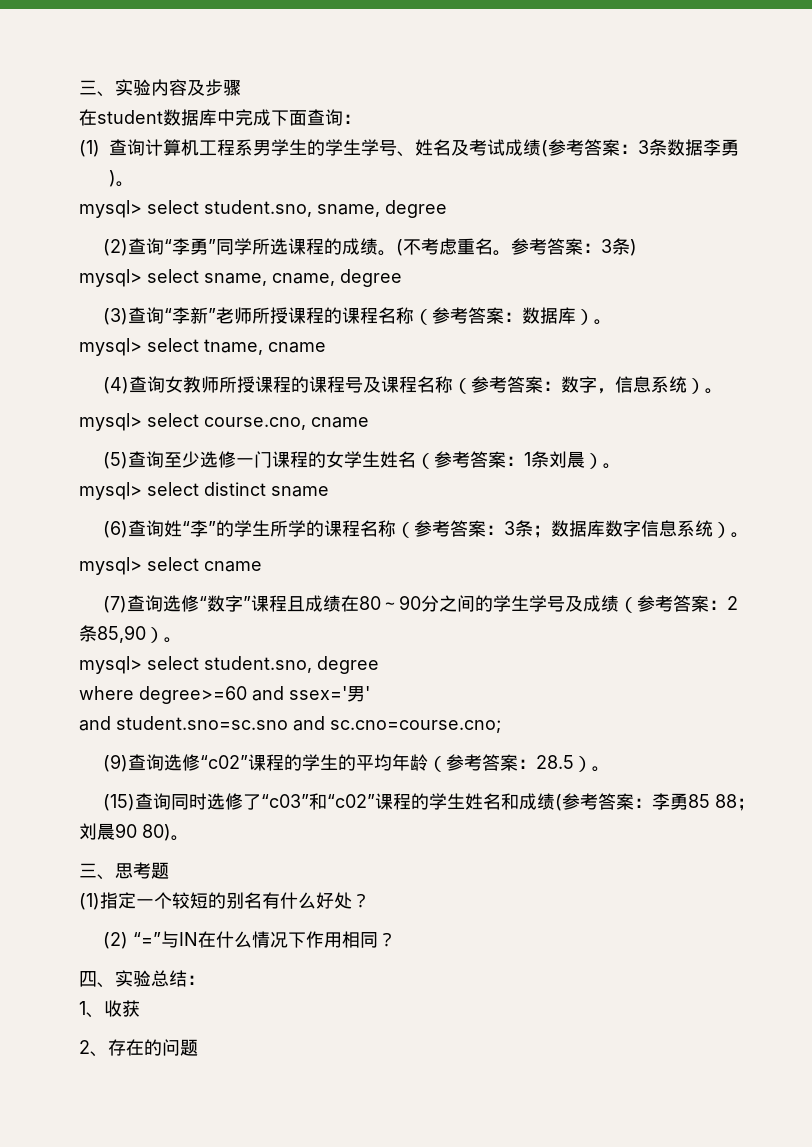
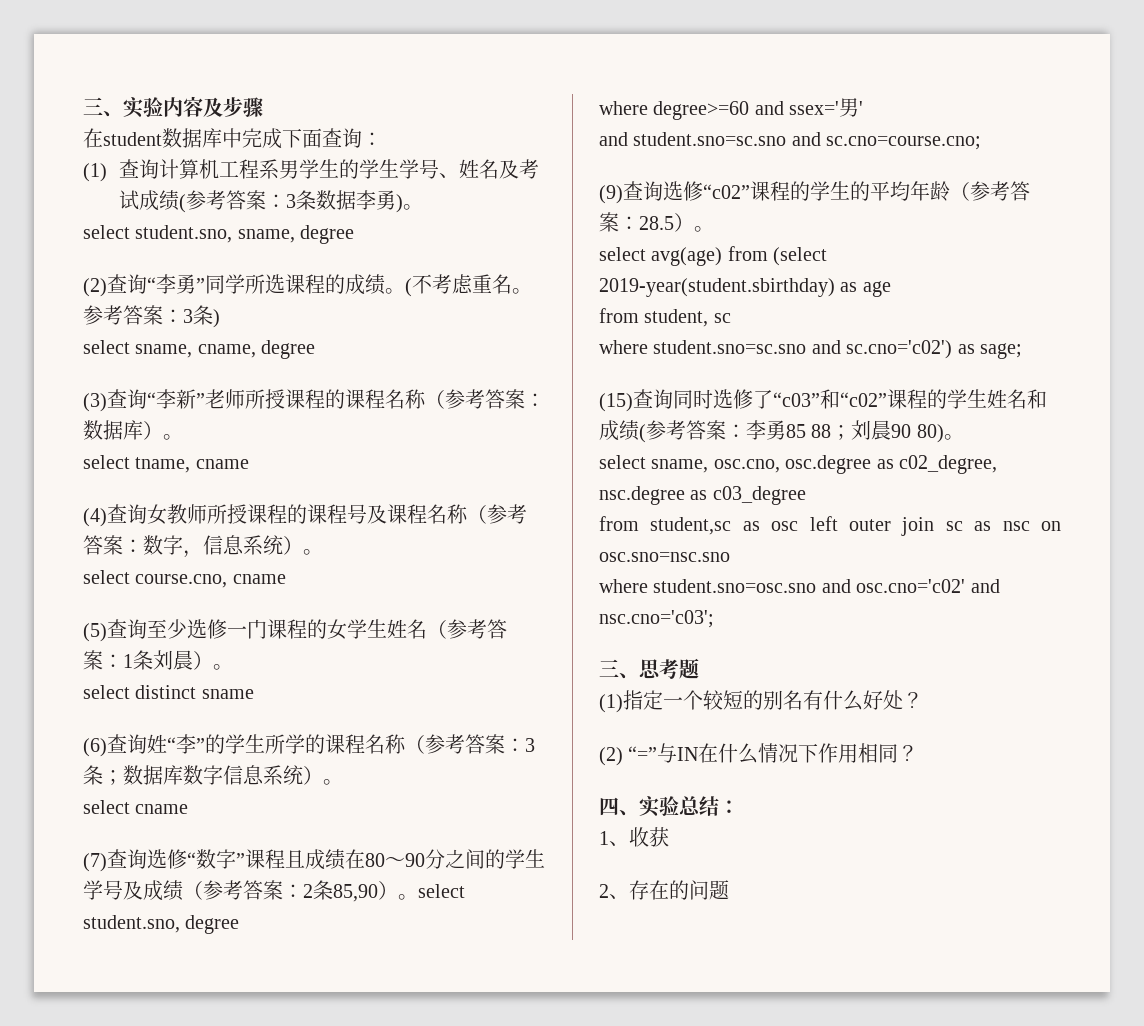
- mysql> select student.sno, sname, degree
+ select student.sno, sname, degree
- mysql> select sname, cname, degree
+ select sname, cname, degree
- mysql> select tname, cname
+ select tname, cname
- mysql> select course.cno, cname
+ select course.cno, cname
- mysql> select distinct sname
+ select distinct sname
- mysql> select cname
+ select cname
- (7)查询选修“数字”课程且成绩在80～90分之间的学生学号及成绩（参考答案：2条85,90）。
- mysql> select student.sno, degree
+ (7)查询选修“数字”课程且成绩在80～90分之间的学生学号及成绩（参考答案：2条85,90）。select student.sno, degree
+ select avg(age) from (select 2019-year(student.sbirthday) as age
+ from student, sc
+ where student.sno=sc.sno and sc.cno='c02') as sage;
+ select sname, osc.cno, osc.degree as c02_degree, nsc.degree as c03_degree
+ from student,sc as osc left outer join sc as nsc on osc.sno=nsc.sno
+ where student.sno=osc.sno and osc.cno='c02' and nsc.cno='c03';

